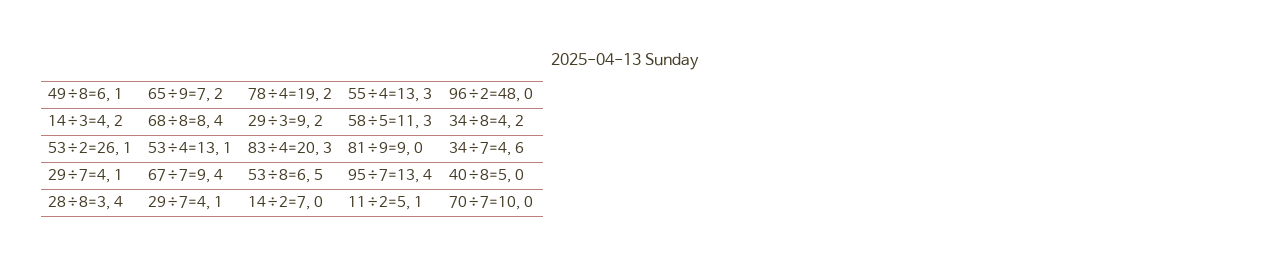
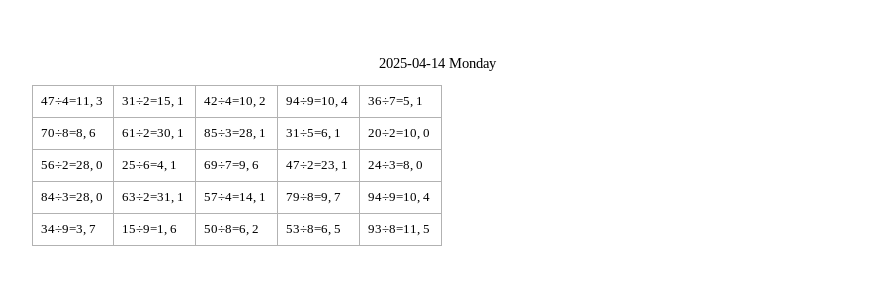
- 2025-04-13 Sunday
- 49÷8=6, 1 | 65÷9=7, 2 | 78÷4=19, 2 | 55÷4=13, 3 | 96÷2=48, 0
- 14÷3=4, 2 | 68÷8=8, 4 | 29÷3=9, 2 | 58÷5=11, 3 | 34÷8=4, 2
- 53÷2=26, 1 | 53÷4=13, 1 | 83÷4=20, 3 | 81÷9=9, 0 | 34÷7=4, 6
- 29÷7=4, 1 | 67÷7=9, 4 | 53÷8=6, 5 | 95÷7=13, 4 | 40÷8=5, 0
- 28÷8=3, 4 | 29÷7=4, 1 | 14÷2=7, 0 | 11÷2=5, 1 | 70÷7=10, 0
+ 2025-04-14 Monday
+ 47÷4=11, 3 | 31÷2=15, 1 | 42÷4=10, 2 | 94÷9=10, 4 | 36÷7=5, 1
+ 70÷8=8, 6 | 61÷2=30, 1 | 85÷3=28, 1 | 31÷5=6, 1 | 20÷2=10, 0
+ 56÷2=28, 0 | 25÷6=4, 1 | 69÷7=9, 6 | 47÷2=23, 1 | 24÷3=8, 0
+ 84÷3=28, 0 | 63÷2=31, 1 | 57÷4=14, 1 | 79÷8=9, 7 | 94÷9=10, 4
+ 34÷9=3, 7 | 15÷9=1, 6 | 50÷8=6, 2 | 53÷8=6, 5 | 93÷8=11, 5

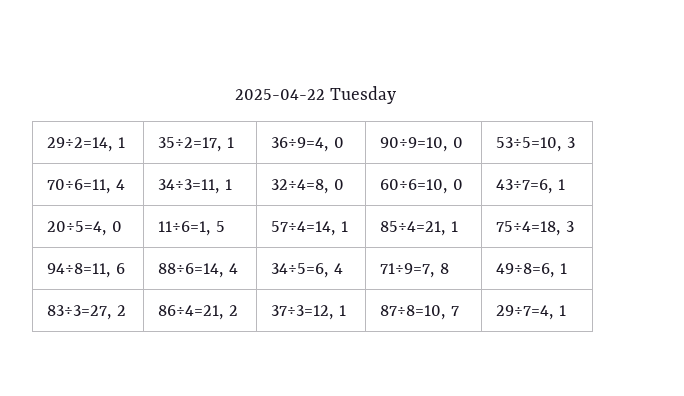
- 2025-04-14 Monday
- 47÷4=11, 3 | 31÷2=15, 1 | 42÷4=10, 2 | 94÷9=10, 4 | 36÷7=5, 1
- 70÷8=8, 6 | 61÷2=30, 1 | 85÷3=28, 1 | 31÷5=6, 1 | 20÷2=10, 0
- 56÷2=28, 0 | 25÷6=4, 1 | 69÷7=9, 6 | 47÷2=23, 1 | 24÷3=8, 0
- 84÷3=28, 0 | 63÷2=31, 1 | 57÷4=14, 1 | 79÷8=9, 7 | 94÷9=10, 4
- 34÷9=3, 7 | 15÷9=1, 6 | 50÷8=6, 2 | 53÷8=6, 5 | 93÷8=11, 5
+ 2025-04-22 Tuesday
+ 29÷2=14, 1 | 35÷2=17, 1 | 36÷9=4, 0 | 90÷9=10, 0 | 53÷5=10, 3
+ 70÷6=11, 4 | 34÷3=11, 1 | 32÷4=8, 0 | 60÷6=10, 0 | 43÷7=6, 1
+ 20÷5=4, 0 | 11÷6=1, 5 | 57÷4=14, 1 | 85÷4=21, 1 | 75÷4=18, 3
+ 94÷8=11, 6 | 88÷6=14, 4 | 34÷5=6, 4 | 71÷9=7, 8 | 49÷8=6, 1
+ 83÷3=27, 2 | 86÷4=21, 2 | 37÷3=12, 1 | 87÷8=10, 7 | 29÷7=4, 1

